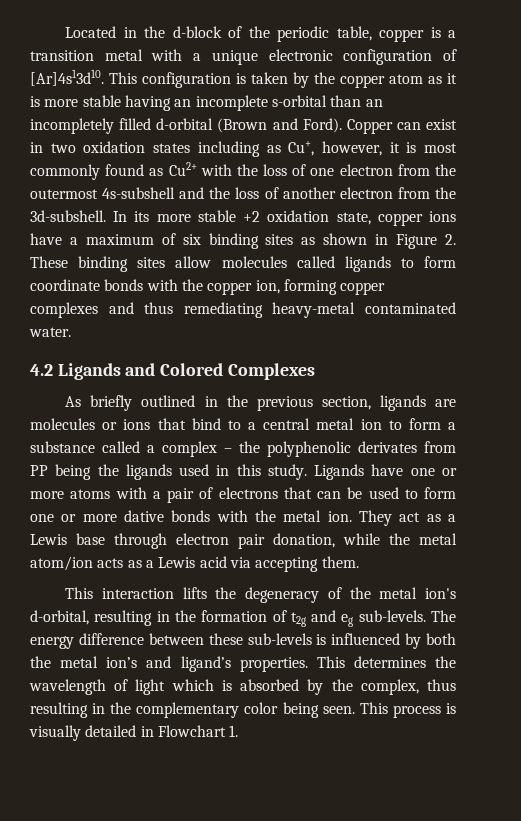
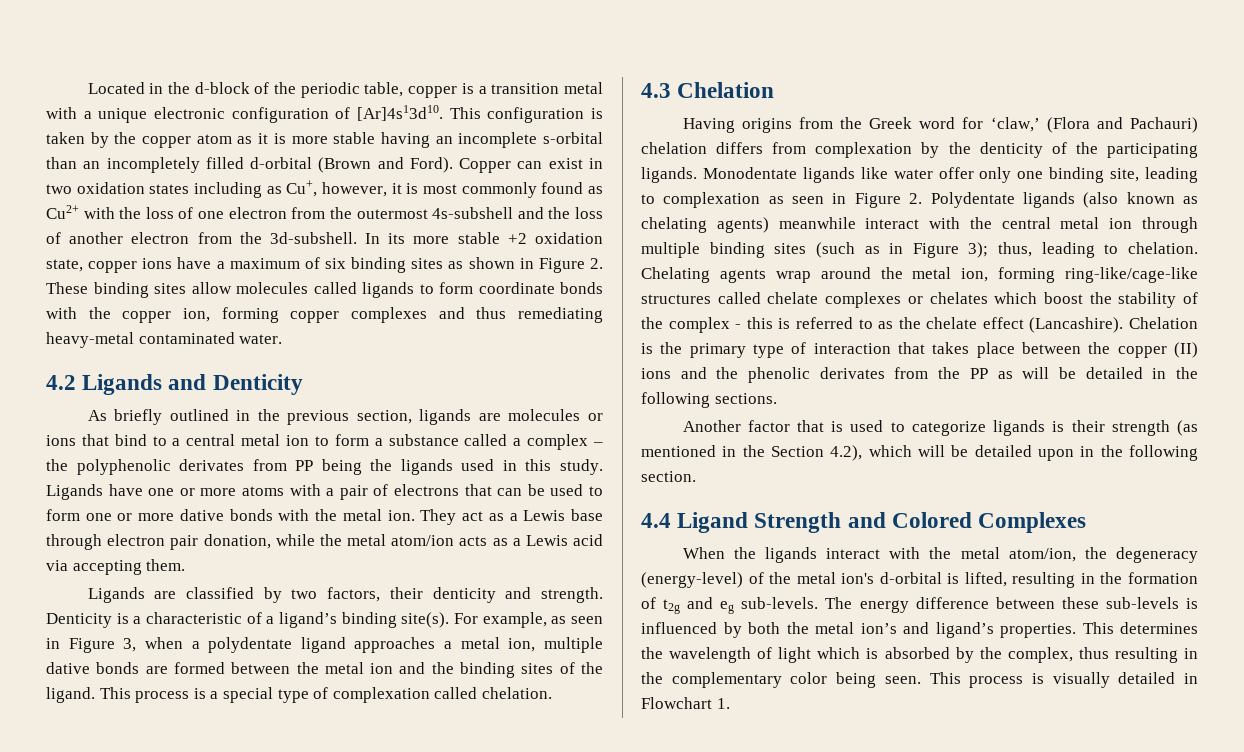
- 4.2 Ligands and Colored Complexes
+ 4.2 Ligands and Denticity
- This interaction lifts the degeneracy of the metal ion's d-orbital, resulting in the formation of t2g and eg sub-levels.
+ Ligands are classified by two factors, their denticity and strength. Denticity is a characteristic of a ligand’s binding site(s). For example, as seen in Figure 3, when a polydentate ligand approaches a metal ion, multiple dative bonds are formed between the metal ion and the binding sites of the ligand. This process is a special type of complexation called chelation.
+ 4.3 Chelation
+ Having origins from the Greek word for ‘claw,’ (Flora and Pachauri) chelation differs from complexation by the denticity of the participating ligands. Monodentate ligands like water offer only one binding site, leading to complexation as seen in Figure 2. Polydentate ligands (also known as chelating agents) meanwhile interact with the central metal ion through multiple binding sites (such as in Figure 3); thus, leading to chelation. Chelating agents wrap around the metal ion, forming ring-like/cage-like structures called chelate complexes or chelates which boost the stability of the complex - this is referred to as the chelate effect (Lancashire). Chelation is the primary type of interaction that takes place between the copper (II) ions and the phenolic derivates from the PP as will be detailed in the following sections.
+ Another factor that is used to categorize ligands is their strength (as mentioned in the Section 4.2), which will be detailed upon in the following section.
+ 4.4 Ligand Strength and Colored Complexes
+ When the ligands interact with the metal atom/ion, the degeneracy (energy-level) of the metal ion's d-orbital is lifted, resulting in the formation of t2g and eg sub-levels.

